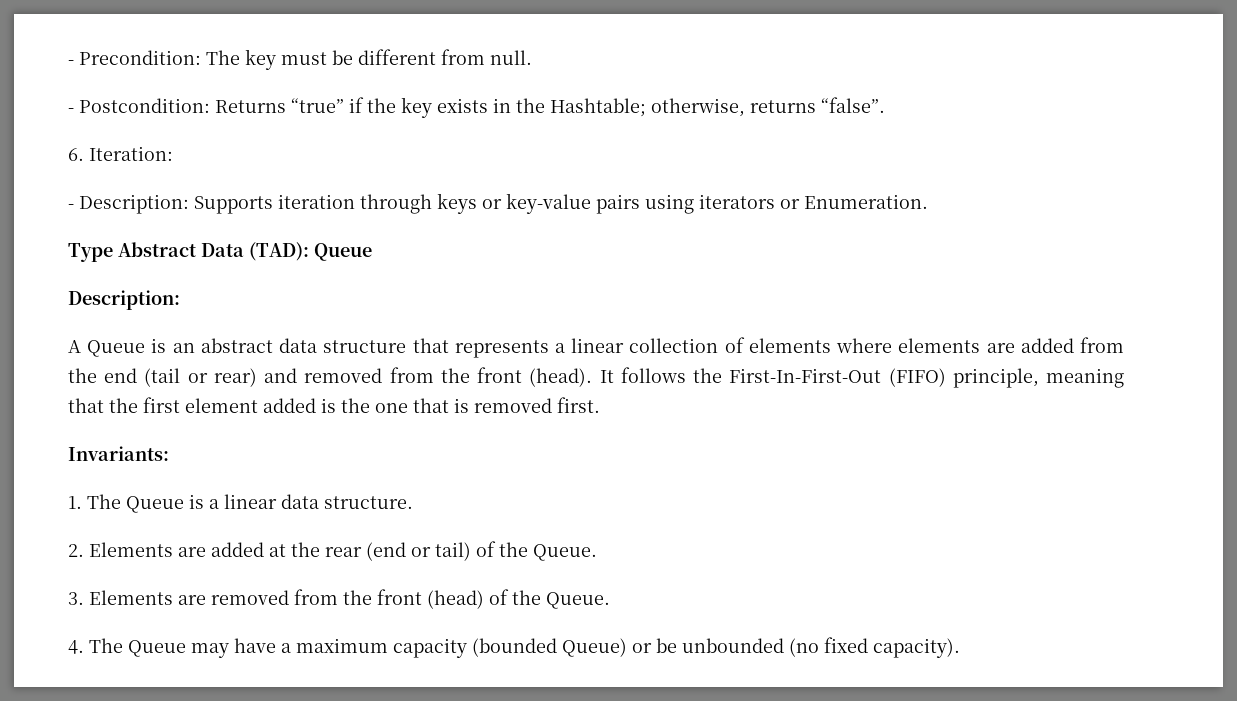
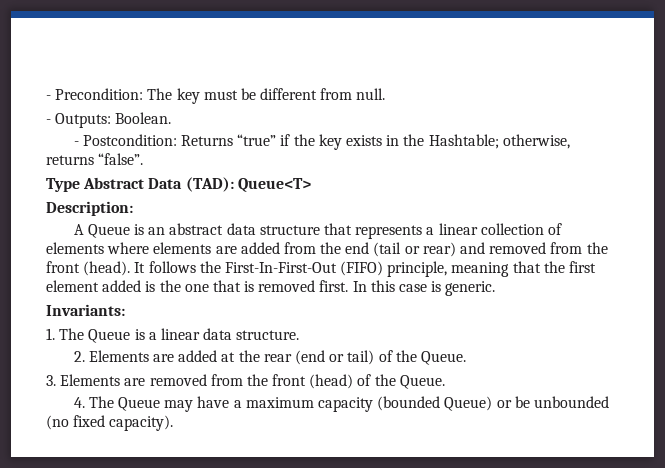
+ - Outputs: Boolean.
- 6. Iteration:
- - Description: Supports iteration through keys or key-value pairs using iterators or Enumeration.
- Type Abstract Data (TAD): Queue
+ Type Abstract Data (TAD): Queue<T>
+ In this case is generic.

